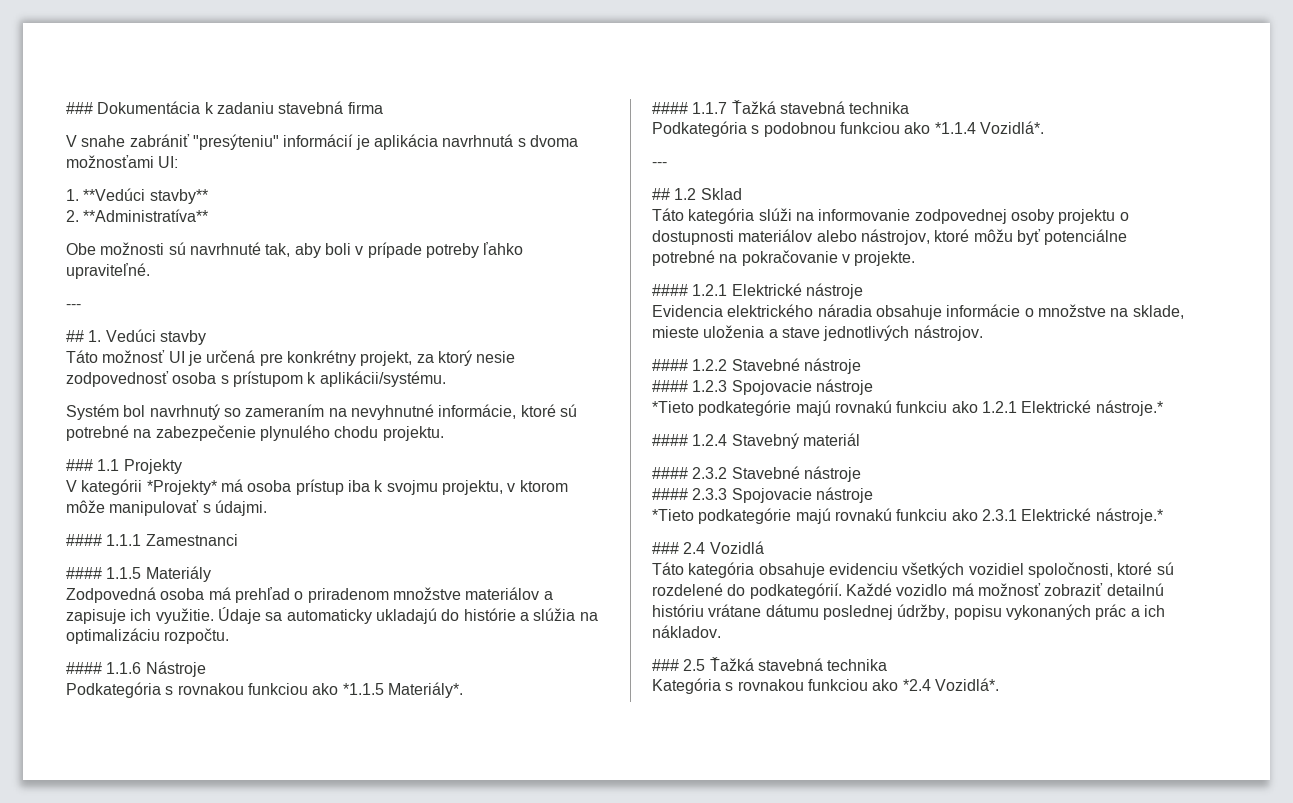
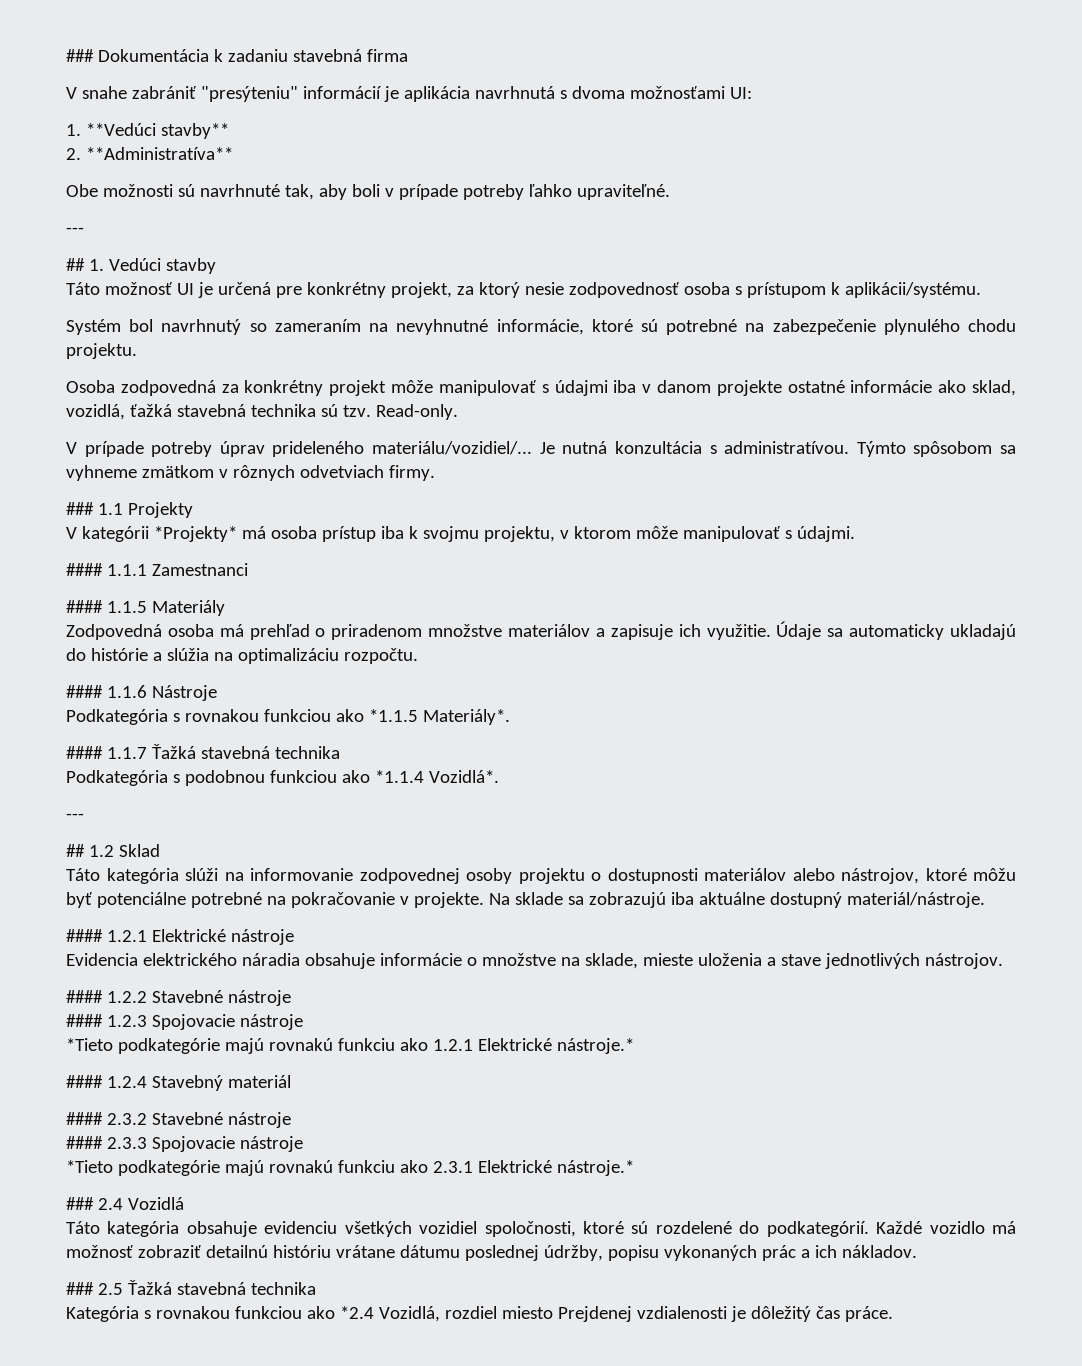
+ Osoba zodpovedná za konkrétny projekt môže manipulovať s údajmi iba v danom projekte ostatné informácie ako sklad, vozidlá, ťažká stavebná technika sú tzv. Read-only.
+ V prípade potreby úprav prideleného materiálu/vozidiel/... Je nutná konzultácia s administratívou. Týmto spôsobom sa vyhneme zmätkom v rôznych odvetviach firmy.
+ Na sklade sa zobrazujú iba aktuálne dostupný materiál/nástroje.
- Kategória s rovnakou funkciou ako *2.4 Vozidlá*.
+ Kategória s rovnakou funkciou ako *2.4 Vozidlá, rozdiel miesto Prejdenej vzdialenosti je dôležitý čas práce.

